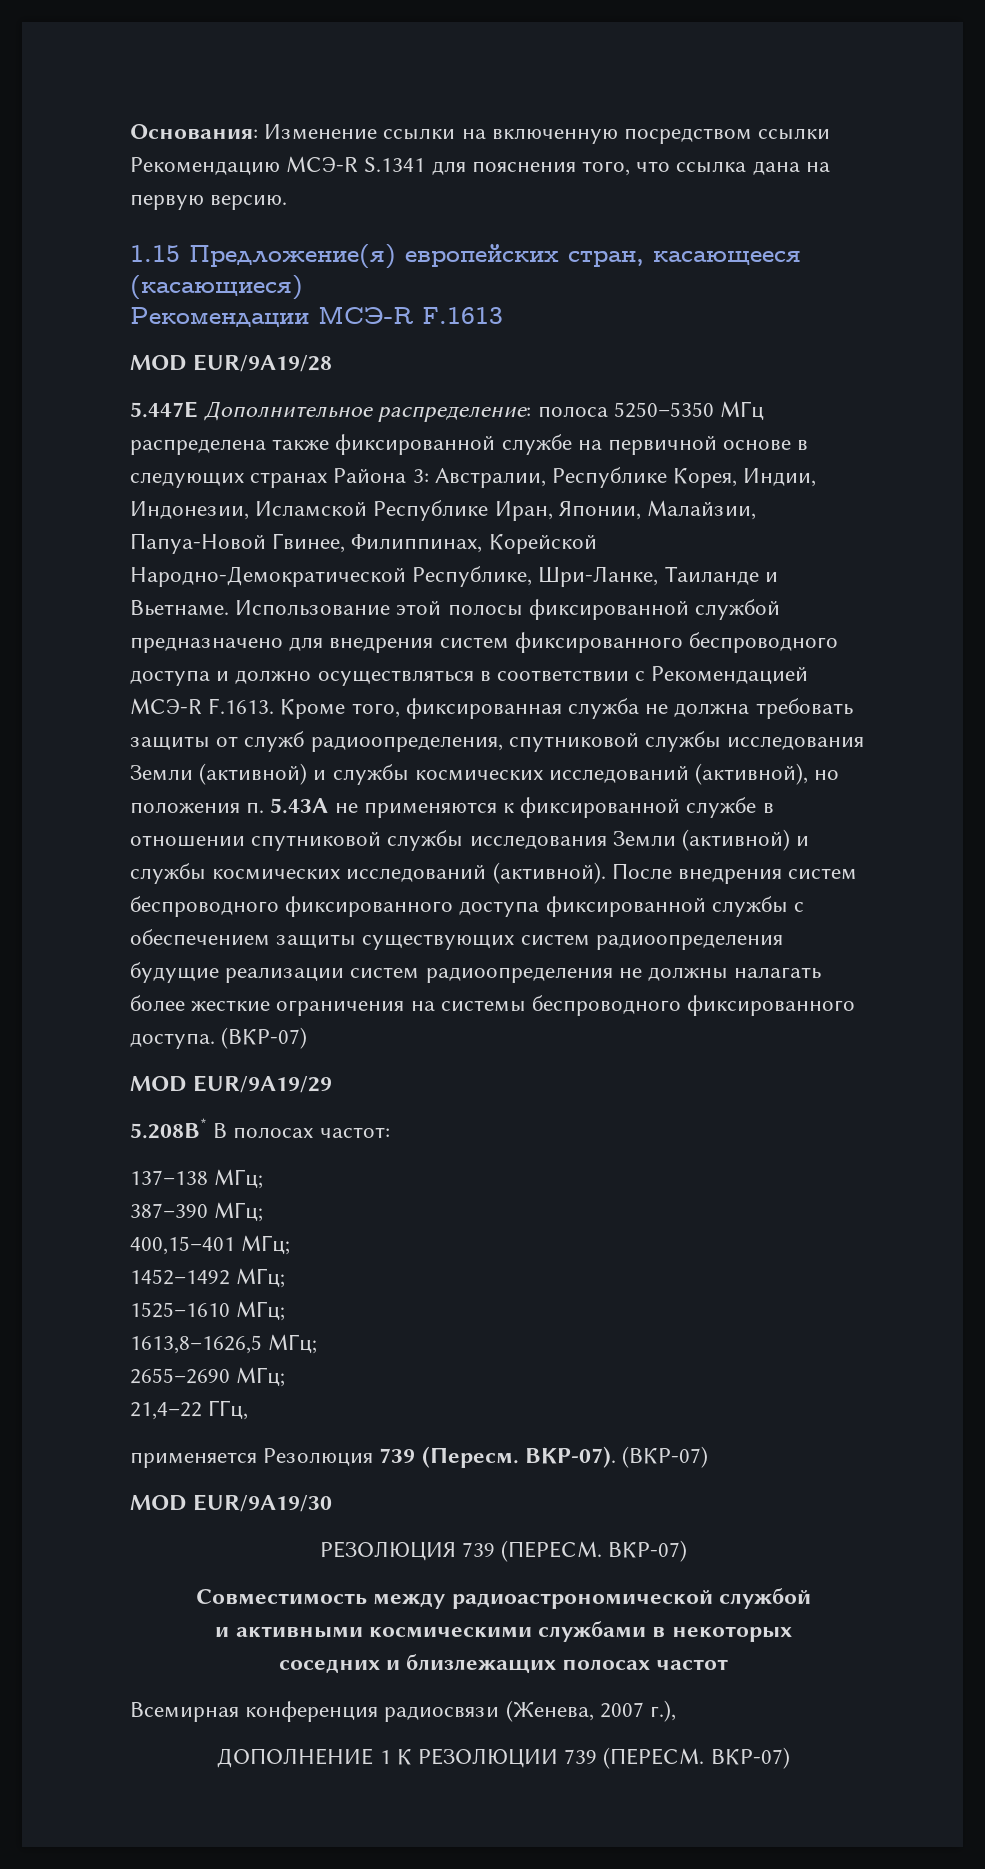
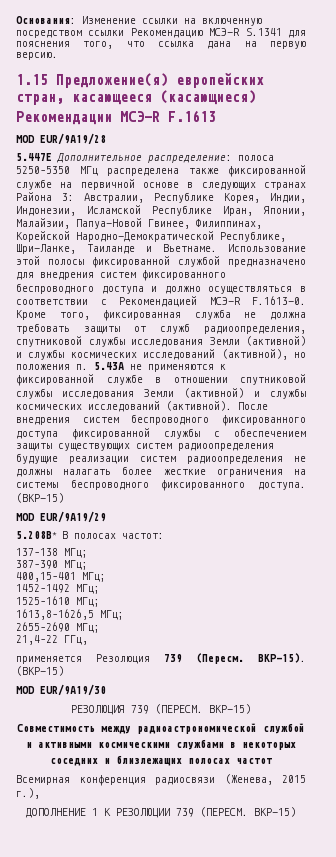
- Использование этой полосы фиксированной службой предназначено для внедрения систем фиксированного беспроводного доступа и должно осуществляться в соответствии с Рекомендацией МСЭ-R F.1613. Кроме того, фиксированная служба не должна требовать защиты от служб радиоопределения, спутниковой службы исследования Земли (активной) и службы космических исследований (активной), но положения п. 5.43А не применяются к фиксированной службе в отношении спутниковой службы исследования Земли (активной) и службы космических исследований (активной).
+ Использование этой полосы фиксированной службой предназначено для внедрения систем фиксированного беспроводного доступа и должно осуществляться в соответствии с Рекомендацией МСЭ-R F.1613-0. Кроме того, фиксированная служба не должна требовать защиты от служб радиоопределения, спутниковой службы исследования Земли (активной) и службы космических исследований (активной), но положения п. 5.43А не применяются к фиксированной службе в отношении спутниковой службы исследования Земли (активной) и службы космических исследований (активной).
- После внедрения систем беспроводного фиксированного доступа фиксированной службы с обеспечением защиты существующих систем радиоопределения будущие реализации систем радиоопределения не должны налагать более жесткие ограничения на системы беспроводного фиксированного доступа. (ВКР-07)
+ После внедрения систем беспроводного фиксированного доступа фиксированной службы с обеспечением защиты существующих систем радиоопределения будущие реализации систем радиоопределения не должны налагать более жесткие ограничения на системы беспроводного фиксированного доступа. (ВКР-15)
- ВКР-07). (ВКР-07)
+ ВКР-15). (ВКР-15)
- РЕЗОЛЮЦИЯ 739 (ПЕРЕСМ. ВКР-07)
+ РЕЗОЛЮЦИЯ 739 (ПЕРЕСМ. ВКР-15)
- Всемирная конференция радиосвязи (Женева, 2007 г.),
+ Всемирная конференция радиосвязи (Женева, 2015 г.),
- ДОПОЛНЕНИЕ 1 К РЕЗОЛЮЦИИ 739 (ПЕРЕСМ. ВКР-07)
+ ДОПОЛНЕНИЕ 1 К РЕЗОЛЮЦИИ 739 (ПЕРЕСМ. ВКР-15)

